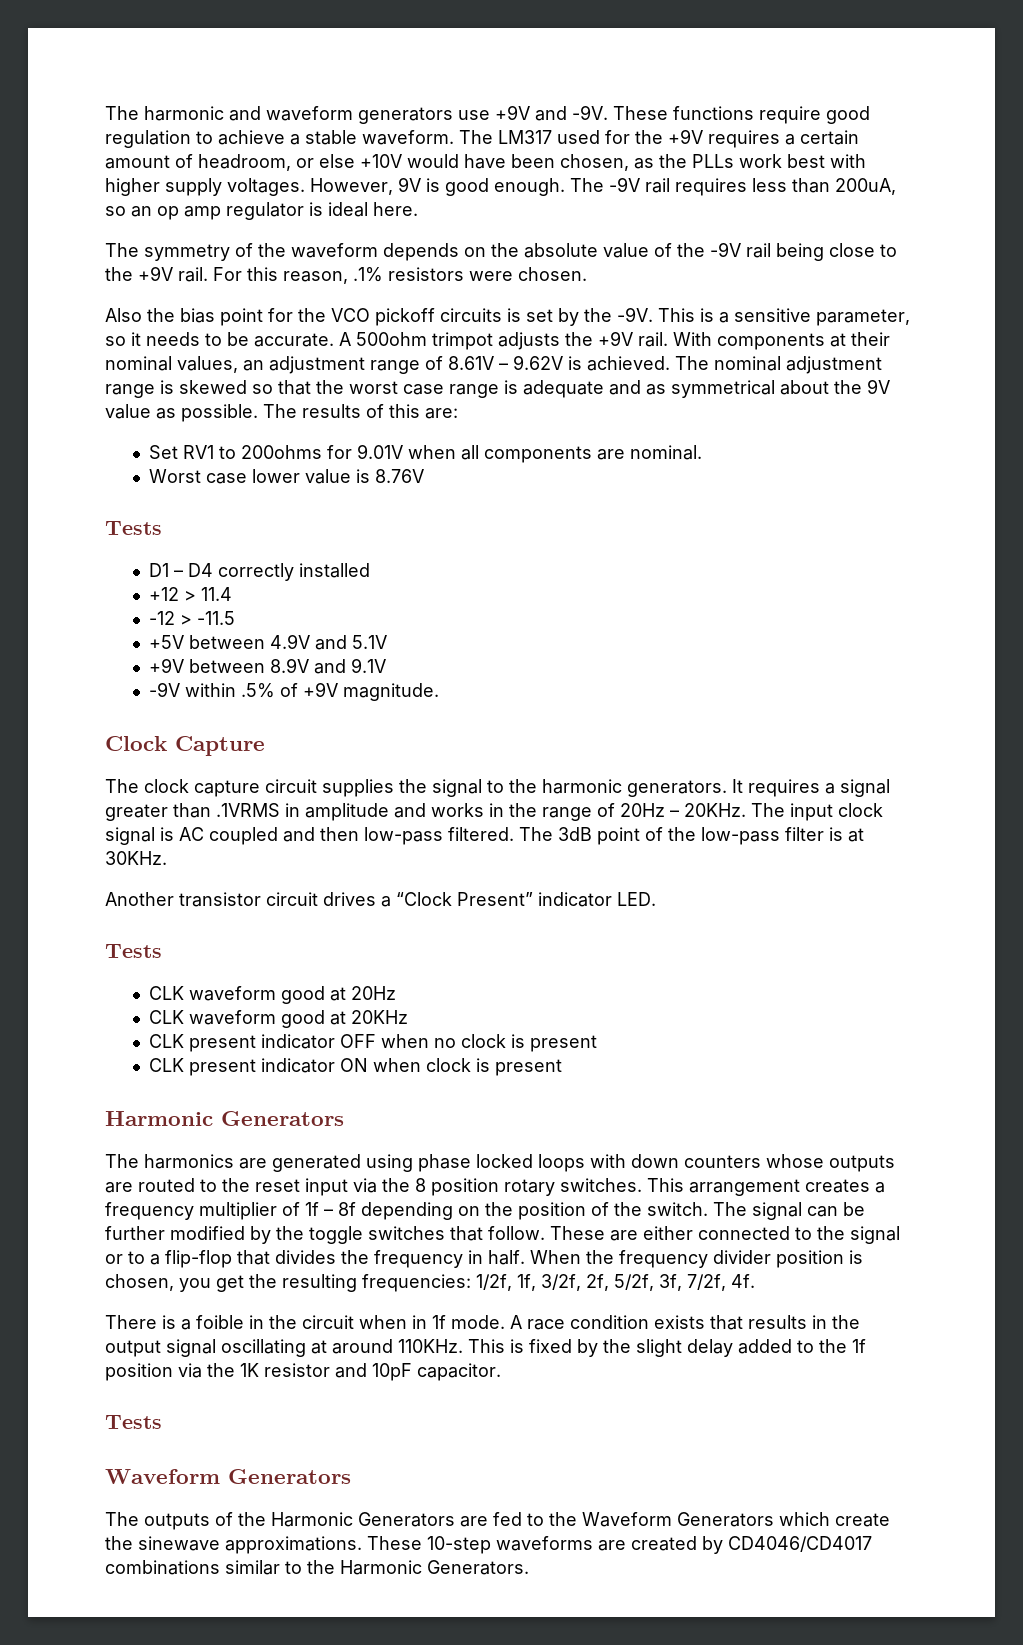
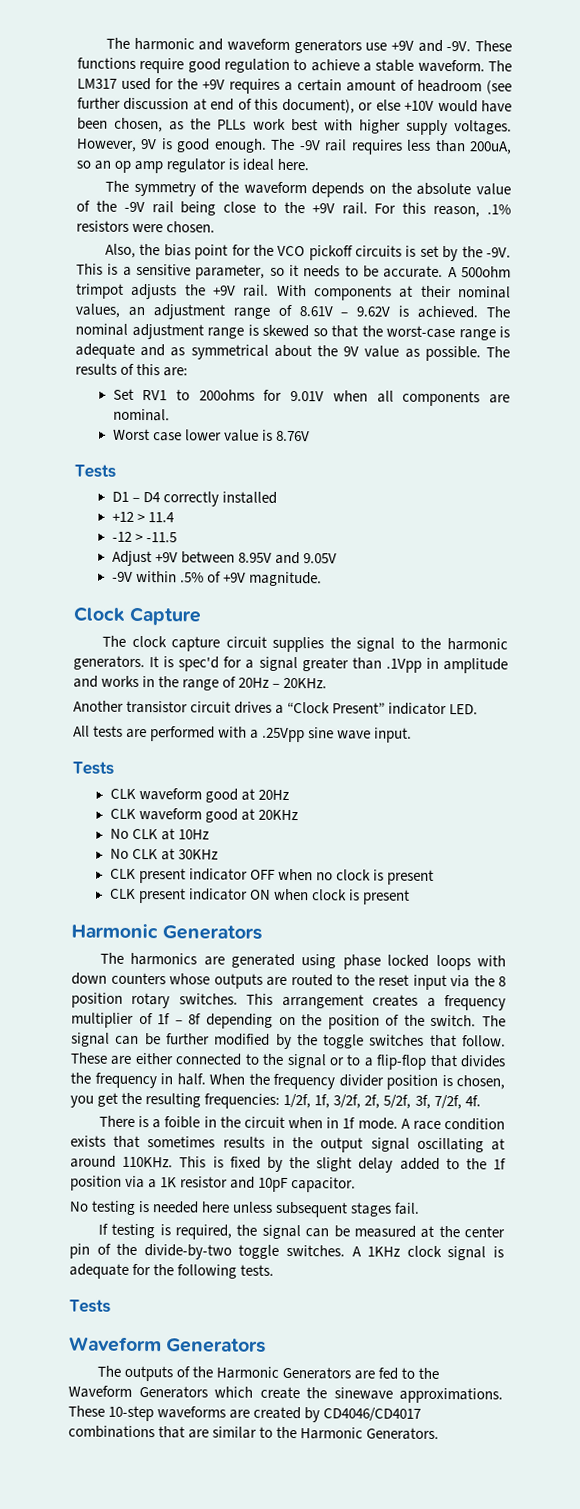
- The LM317 used for the +9V requires a certain amount of headroom, or else +10V would have been chosen, as the PLLs work best with higher supply voltages.
+ The LM317 used for the +9V requires a certain amount of headroom (see further discussion at end of this document), or else +10V would have been chosen, as the PLLs work best with higher supply voltages.
- Also the bias point for the VCO pickoff circuits is set by the -9V.
+ Also, the bias point for the VCO pickoff circuits is set by the -9V.
- The nominal adjustment range is skewed so that the worst case range is adequate and as symmetrical about the 9V value as possible.
+ The nominal adjustment range is skewed so that the worst-case range is adequate and as symmetrical about the 9V value as possible.
- +5V between 4.9V and 5.1V
- +9V between 8.9V and 9.1V
+ Adjust +9V between 8.95V and 9.05V
- It requires a signal greater than .1VRMS in amplitude and works in the range of 20Hz – 20KHz. The input clock signal is AC coupled and then low-pass filtered. The 3dB point of the low-pass filter is at 30KHz.
+ It is spec'd for a signal greater than .1Vpp in amplitude and works in the range of 20Hz – 20KHz.
+ All tests are performed with a .25Vpp sine wave input.
+ No CLK at 10Hz
+ No CLK at 30KHz
- A race condition exists that results in the output signal oscillating at around 110KHz.
+ A race condition exists that sometimes results in the output signal oscillating at around 110KHz.
- This is fixed by the slight delay added to the 1f position via the 1K resistor and 10pF capacitor.
+ This is fixed by the slight delay added to the 1f position via a 1K resistor and 10pF capacitor.
+ No testing is needed here unless subsequent stages fail.
+ If testing is required, the signal can be measured at the center pin of the divide-by-two toggle switches. A 1KHz clock signal is adequate for the following tests.
- These 10-step waveforms are created by CD4046/CD4017 combinations similar to the Harmonic Generators.
+ These 10-step waveforms are created by CD4046/CD4017 combinations that are similar to the Harmonic Generators.

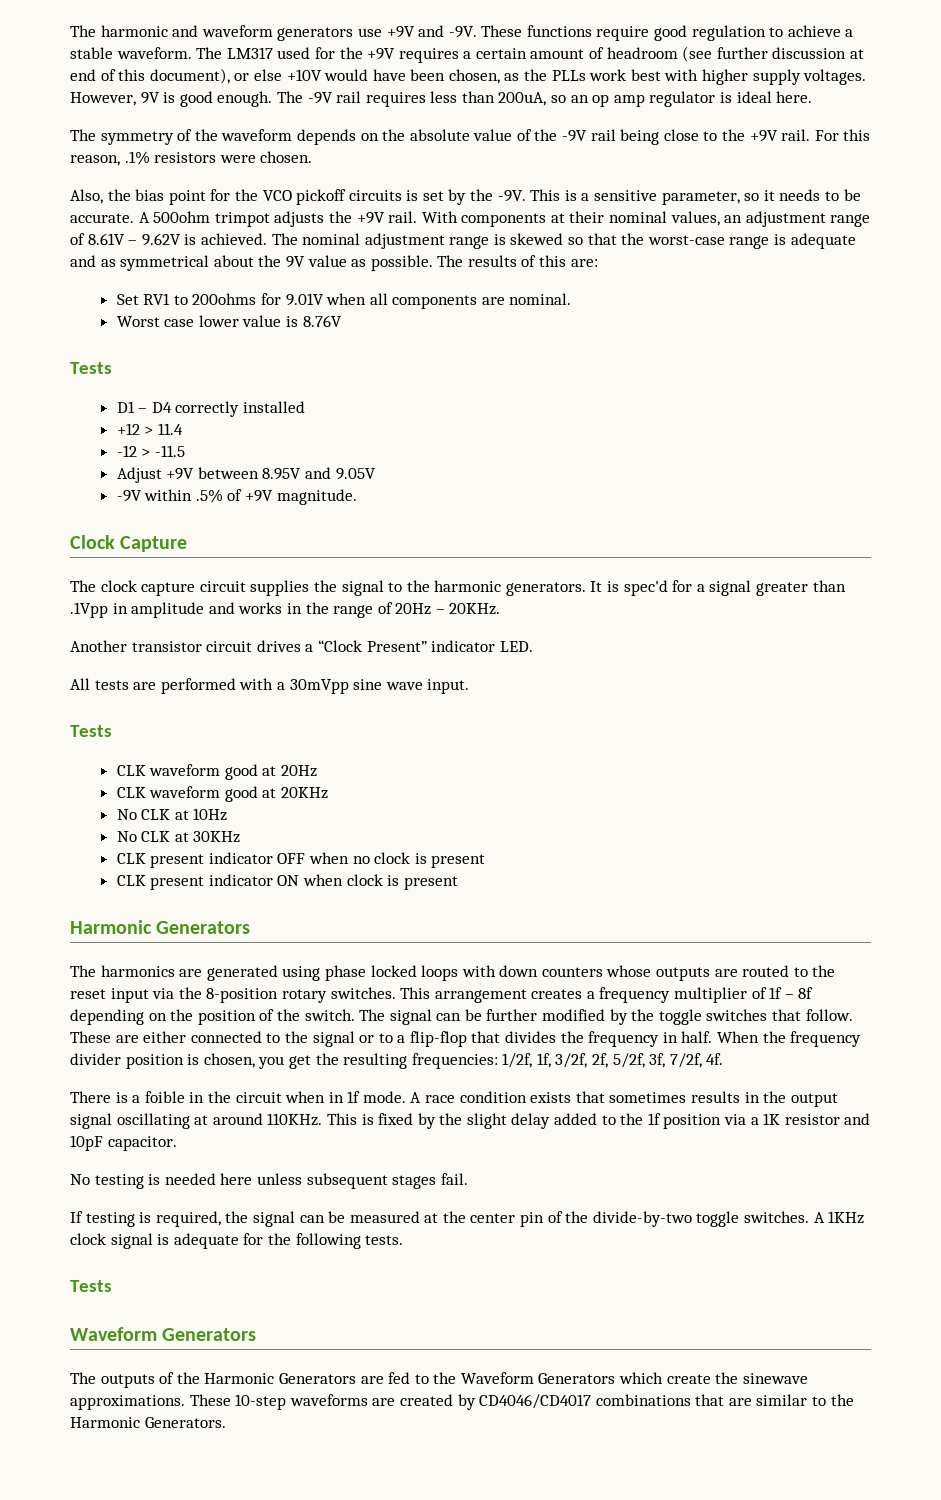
- All tests are performed with a .25Vpp sine wave input.
+ All tests are performed with a 30mVpp sine wave input.
- The harmonics are generated using phase locked loops with down counters whose outputs are routed to the reset input via the 8 position rotary switches.
+ The harmonics are generated using phase locked loops with down counters whose outputs are routed to the reset input via the 8-position rotary switches.

